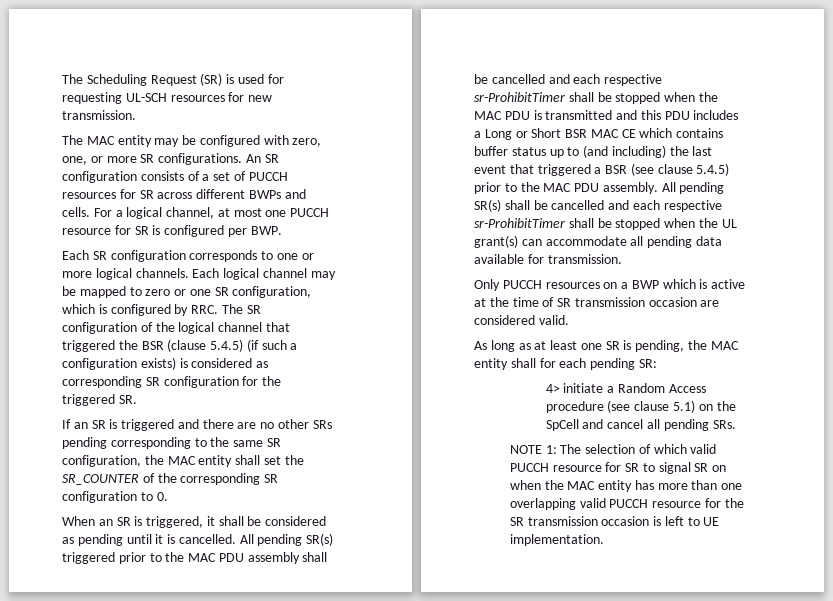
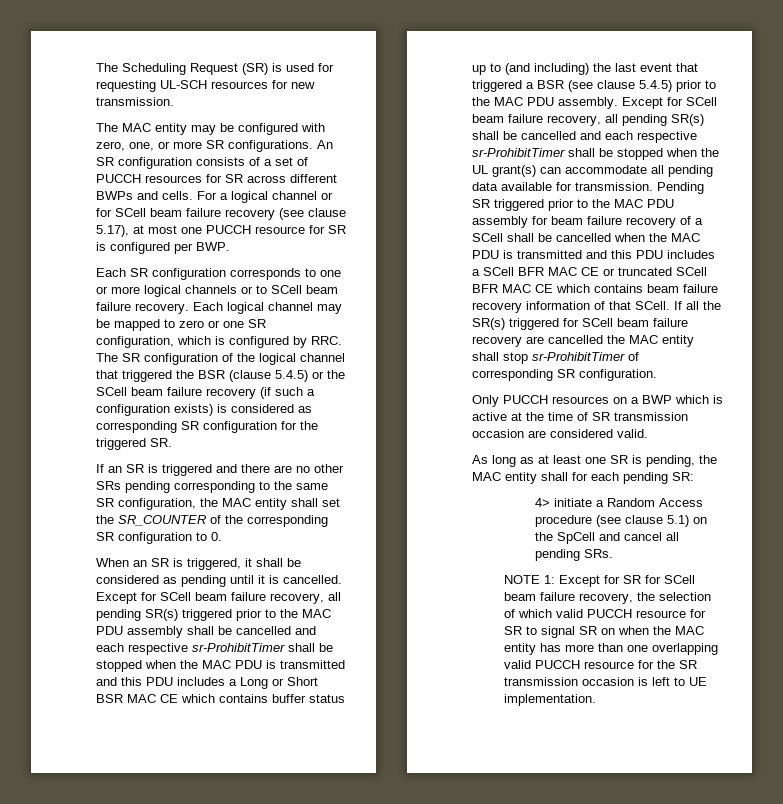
- For a logical channel, at most one PUCCH resource for SR is configured per BWP.
+ For a logical channel or for SCell beam failure recovery (see clause 5.17), at most one PUCCH resource for SR is configured per BWP.
- Each SR configuration corresponds to one or more logical channels.
+ Each SR configuration corresponds to one or more logical channels or to SCell beam failure recovery.
- Each logical channel may be mapped to zero or one SR configuration, which is configured by RRC. The SR configuration of the logical channel that triggered the BSR (clause 5.4.5) (if such a configuration exists) is considered as corresponding SR configuration for the triggered SR.
+ Each logical channel may be mapped to zero or one SR configuration, which is configured by RRC. The SR configuration of the logical channel that triggered the BSR (clause 5.4.5) or the SCell beam failure recovery (if such a configuration exists) is considered as corresponding SR configuration for the triggered SR.
- All pending SR(s) triggered prior to the MAC PDU assembly shall be cancelled and each respective sr-ProhibitTimer shall be stopped when the MAC PDU is transmitted and this PDU includes a Long or Short BSR MAC CE which contains buffer status up to (and including) the last event that triggered a BSR (see clause 5.4.5) prior to the MAC PDU assembly.
+ Except for SCell beam failure recovery, all pending SR(s) triggered prior to the MAC PDU assembly shall be cancelled and each respective sr-ProhibitTimer shall be stopped when the MAC PDU is transmitted and this PDU includes a Long or Short BSR MAC CE which contains buffer status up to (and including) the last event that triggered a BSR (see clause 5.4.5) prior to the MAC PDU assembly.
- All pending SR(s) shall be cancelled and each respective sr-ProhibitTimer shall be stopped when the UL grant(s) can accommodate all pending data available for transmission.
+ Except for SCell beam failure recovery, all pending SR(s) shall be cancelled and each respective sr-ProhibitTimer shall be stopped when the UL grant(s) can accommodate all pending data available for transmission. Pending SR triggered prior to the MAC PDU assembly for beam failure recovery of a SCell shall be cancelled when the MAC PDU is transmitted and this PDU includes a SCell BFR MAC CE or truncated SCell BFR MAC CE which contains beam failure recovery information of that SCell. If all the SR(s) triggered for SCell beam failure recovery are cancelled the MAC entity shall stop sr-ProhibitTimer of corresponding SR configuration.
- NOTE 1: The selection of which valid PUCCH resource for SR to signal SR on when the MAC entity has more than one overlapping valid PUCCH resource for the SR transmission occasion is left to UE implementation.
+ NOTE 1: Except for SR for SCell beam failure recovery, the selection of which valid PUCCH resource for SR to signal SR on when the MAC entity has more than one overlapping valid PUCCH resource for the SR transmission occasion is left to UE implementation.

